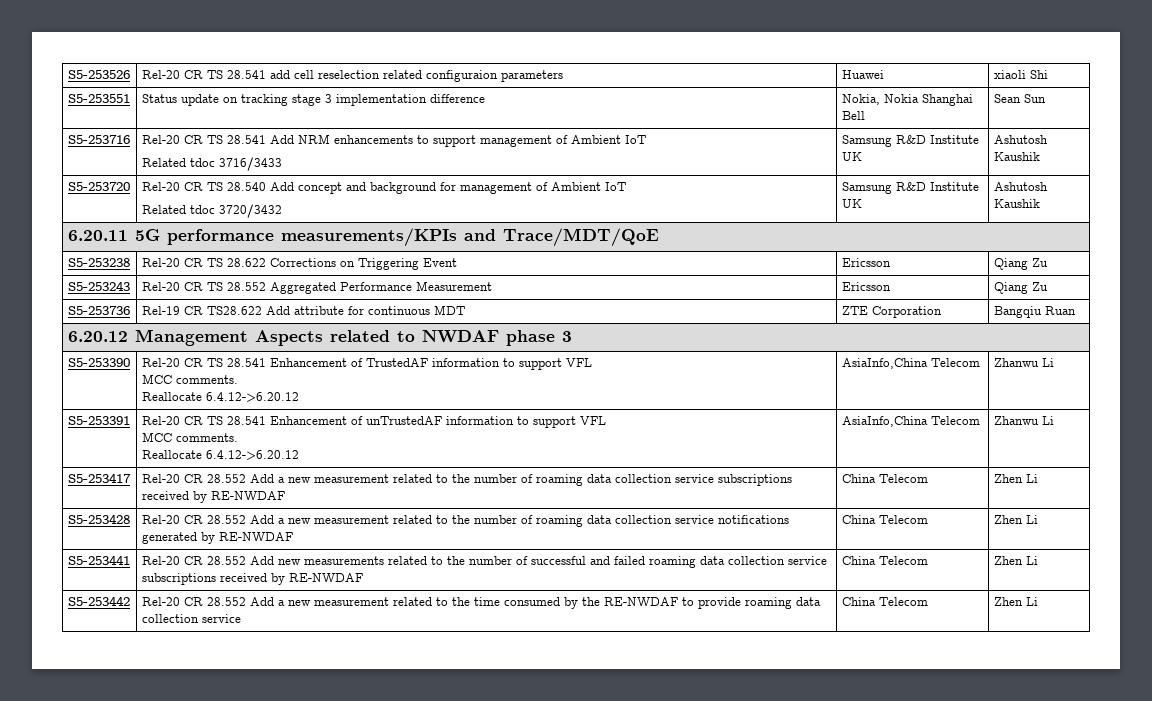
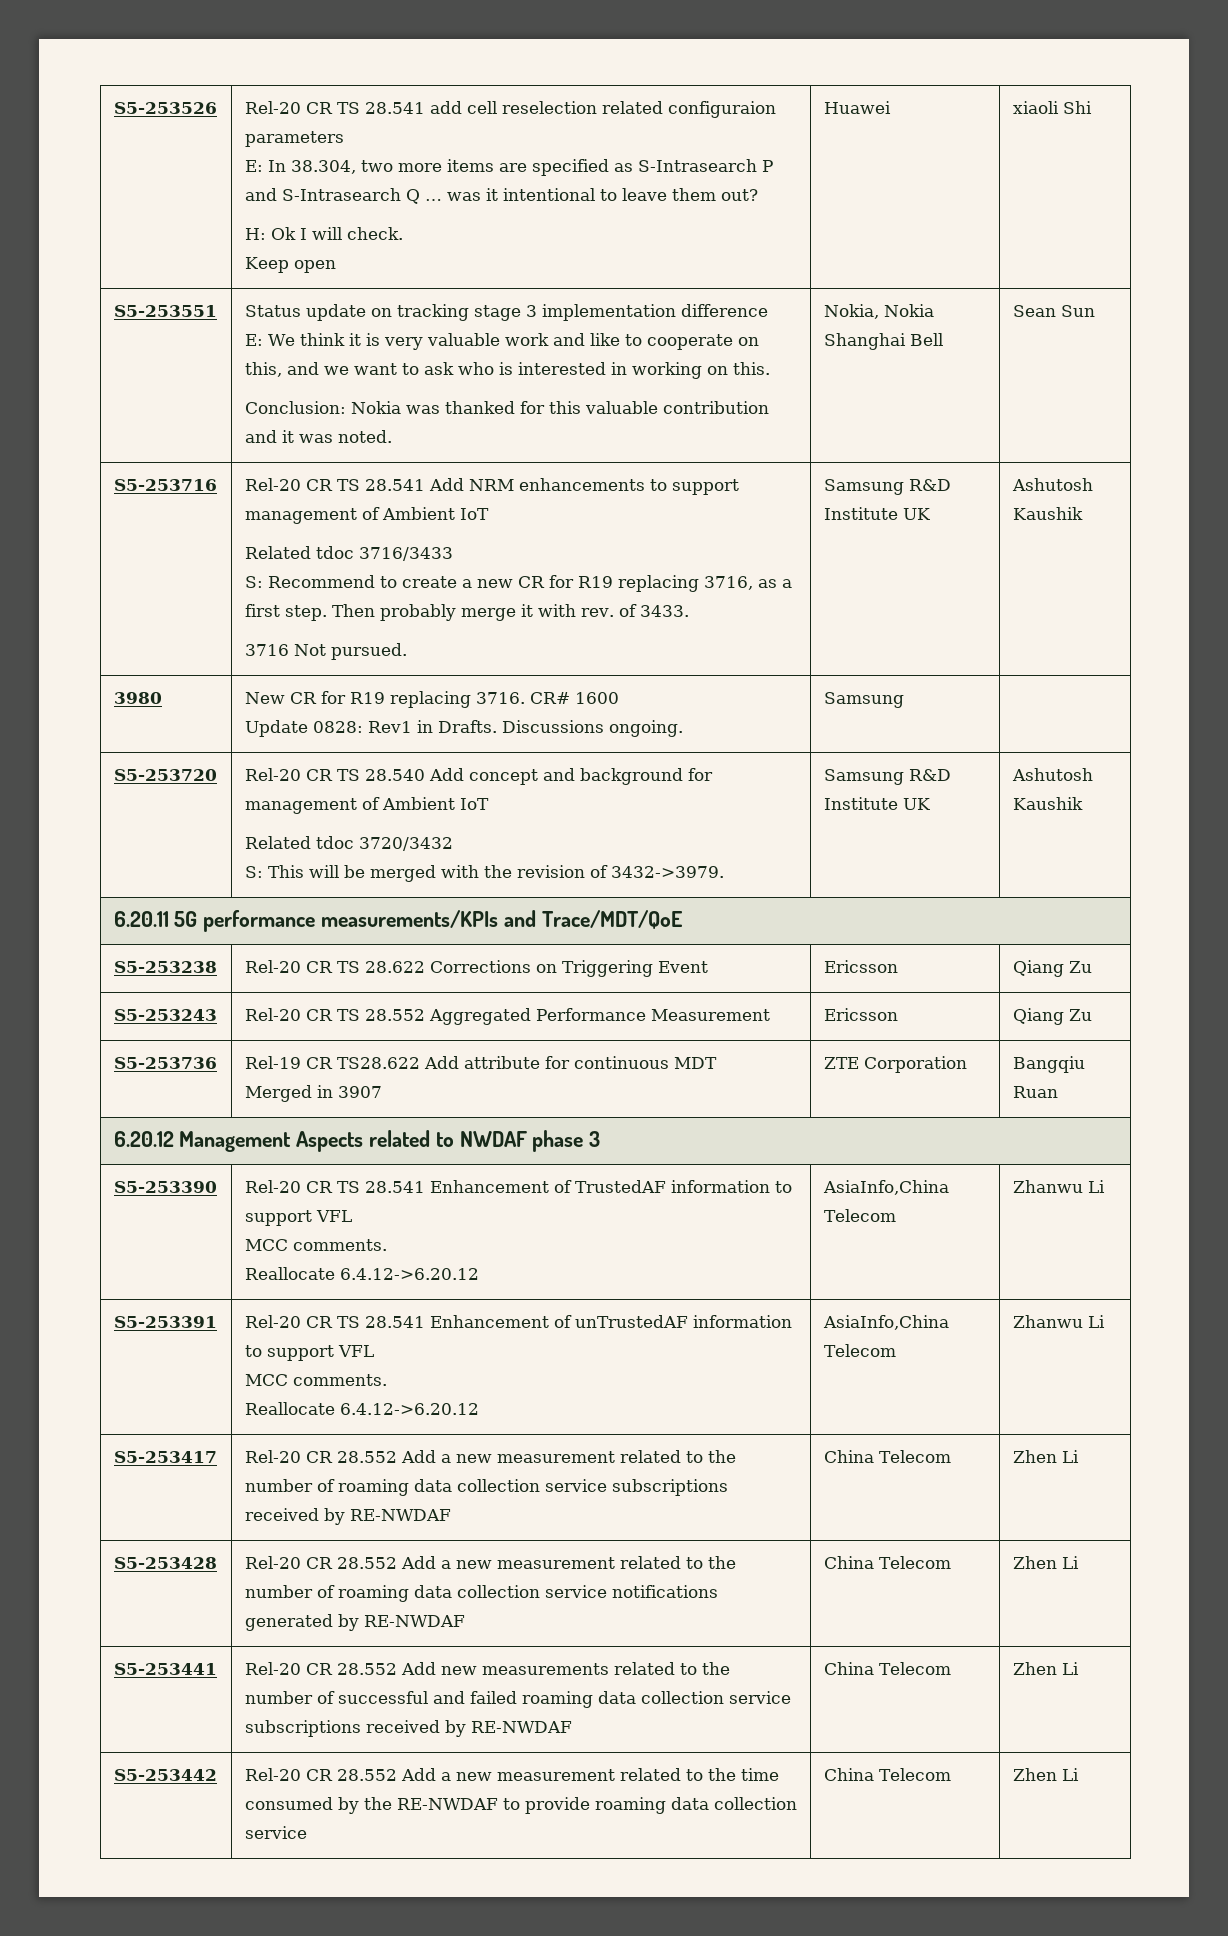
+ E: In 38.304, two more items are specified as S-Intrasearch P and S-Intrasearch Q … was it intentional to leave them out?
+ H: Ok I will check.
+ Keep open
+ E: We think it is very valuable work and like to cooperate on this, and we want to ask who is interested in working on this.
+ Conclusion: Nokia was thanked for this valuable contribution and it was noted.
- Related tdoc 3716/3433 | Samsung R&D Institute UK | Ashutosh Kaushik
+ Related tdoc 3716/3433
+ S: Recommend to create a new CR for R19 replacing 3716, as a first step. Then probably merge it with rev. of 3433.
+ 3716 Not pursued. | Samsung R&D Institute UK | Ashutosh Kaushik
+ 3980 | New CR for R19 replacing 3716. CR# 1600
+ Update 0828: Rev1 in Drafts. Discussions ongoing. | Samsung |
  S5-253720 | Rel-20 CR TS 28.540 Add concept and background for management of Ambient IoT
- Related tdoc 3720/3432 | Samsung R&D Institute UK | Ashutosh Kaushik
+ Related tdoc 3720/3432
+ S: This will be merged with the revision of 3432->3979. | Samsung R&D Institute UK | Ashutosh Kaushik
- S5-253736 | Rel-19 CR TS28.622 Add attribute for continuous MDT | ZTE Corporation | Bangqiu Ruan
+ S5-253736 | Rel-19 CR TS28.622 Add attribute for continuous MDT
+ Merged in 3907 | ZTE Corporation | Bangqiu Ruan

